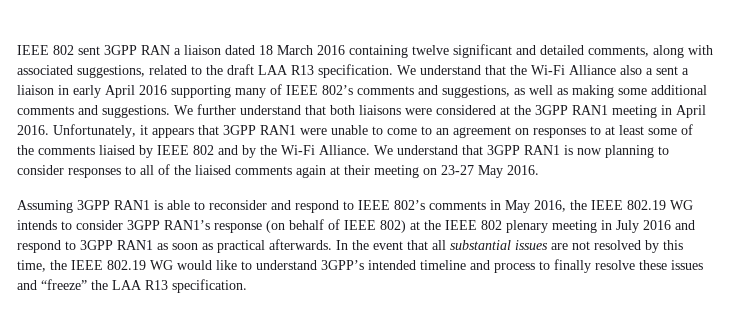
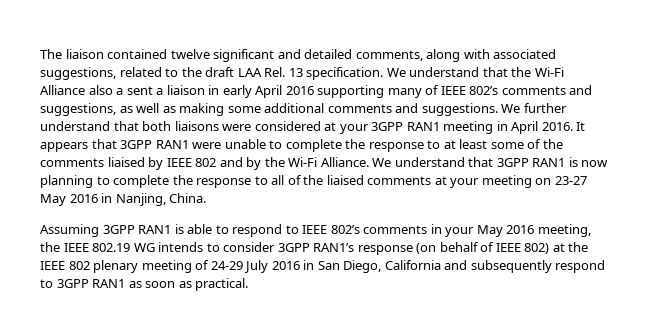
- IEEE 802 sent 3GPP RAN a liaison dated 18 March 2016 containing twelve significant and detailed comments, along with associated suggestions, related to the draft LAA R13 specification.
+ The liaison contained twelve significant and detailed comments, along with associated suggestions, related to the draft LAA Rel. 13 specification.
- We further understand that both liaisons were considered at the 3GPP RAN1 meeting in April 2016.
+ We further understand that both liaisons were considered at your 3GPP RAN1 meeting in April 2016.
- Unfortunately, it appears that 3GPP RAN1 were unable to come to an agreement on responses to at least some of the comments liaised by IEEE 802 and by the Wi-Fi Alliance.
+ It appears that 3GPP RAN1 were unable to complete the response to at least some of the comments liaised by IEEE 802 and by the Wi-Fi Alliance.
- We understand that 3GPP RAN1 is now planning to consider responses to all of the liaised comments again at their meeting on 23-27 May 2016.
+ We understand that 3GPP RAN1 is now planning to complete the response to all of the liaised comments at your meeting on 23-27 May 2016 in Nanjing, China.
- Assuming 3GPP RAN1 is able to reconsider and respond to IEEE 802’s comments in May 2016, the IEEE 802.19 WG intends to consider 3GPP RAN1’s response (on behalf of IEEE 802) at the IEEE 802 plenary meeting in July 2016 and respond to 3GPP RAN1 as soon as practical afterwards. In the event that all substantial issues are not resolved by this time, the IEEE 802.19 WG would like to understand 3GPP’s intended timeline and process to finally resolve these issues and “freeze” the LAA R13 specification.
+ Assuming 3GPP RAN1 is able to respond to IEEE 802’s comments in your May 2016 meeting, the IEEE 802.19 WG intends to consider 3GPP RAN1’s response (on behalf of IEEE 802) at the IEEE 802 plenary meeting of 24-29 July 2016 in San Diego, California and subsequently respond to 3GPP RAN1 as soon as practical.

